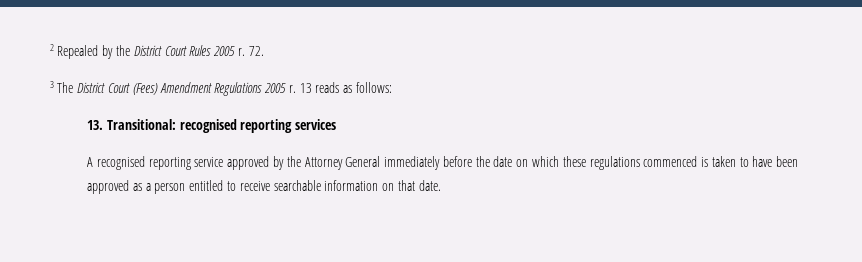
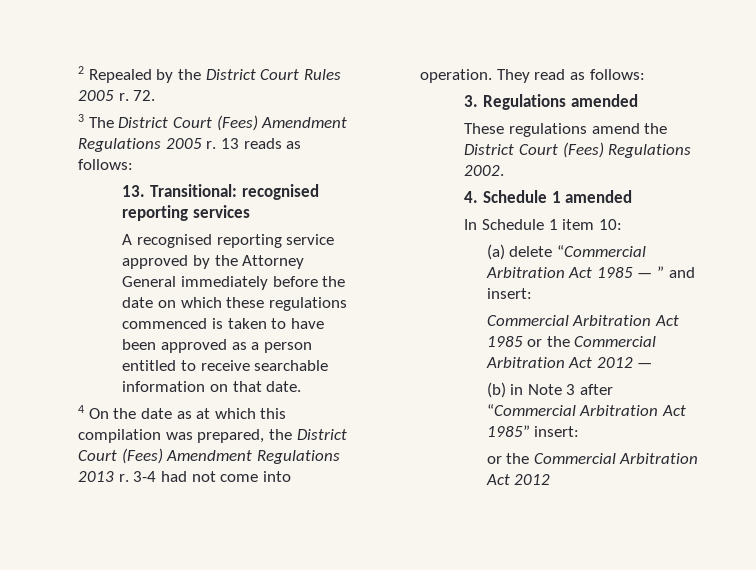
+ 4 On the date as at which this compilation was prepared, the District Court (Fees) Amendment Regulations 2013 r. 3-4 had not come into operation. They read as follows:
+ 3. Regulations amended
+ These regulations amend the District Court (Fees) Regulations 2002.
+ 4. Schedule 1 amended
+ In Schedule 1 item 10:
+ (a) delete “Commercial Arbitration Act 1985 — ” and insert:
+ Commercial Arbitration Act 1985 or the Commercial Arbitration Act 2012 —
+ (b) in Note 3 after “Commercial Arbitration Act 1985” insert:
+ or the Commercial Arbitration Act 2012

